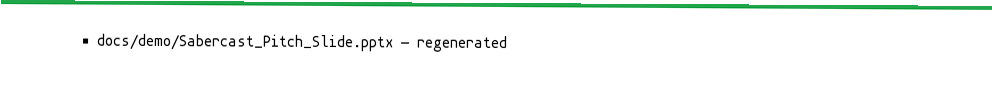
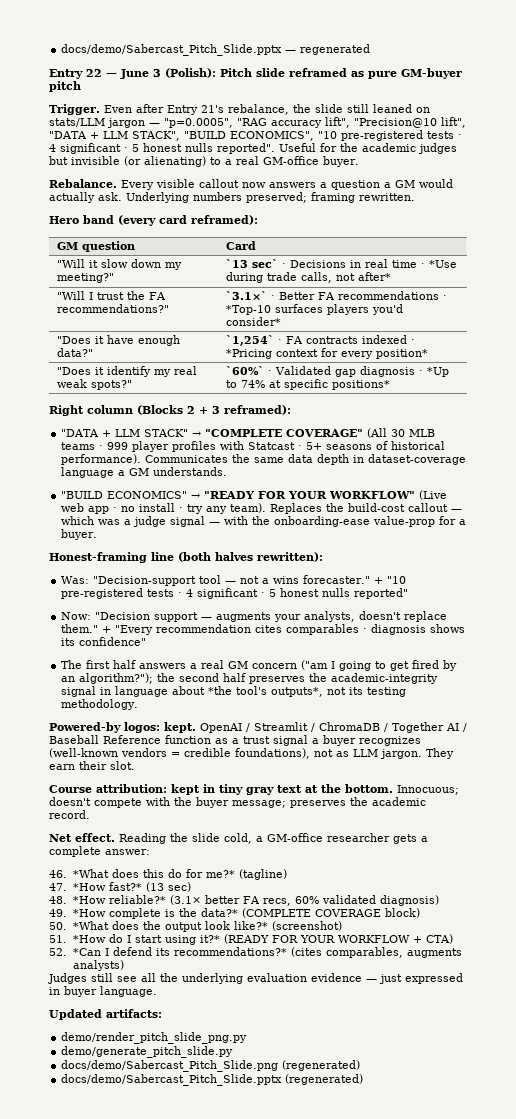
+ Entry 22 — June 3 (Polish): Pitch slide reframed as pure GM-buyer pitch
+ Trigger. Even after Entry 21's rebalance, the slide still leaned on stats/LLM jargon — "p=0.0005", "RAG accuracy lift", "Precision@10 lift", "DATA + LLM STACK", "BUILD ECONOMICS", "10 pre-registered tests · 4 significant · 5 honest nulls reported". Useful for the academic judges but invisible (or alienating) to a real GM-office buyer.
+ Rebalance. Every visible callout now answers a question a GM would actually ask. Underlying numbers preserved; framing rewritten.
+ Hero band (every card reframed):
+ GM question | Card
+ "Will it slow down my meeting?" | `13 sec` · Decisions in real time · *Use during trade calls, not after*
+ "Will I trust the FA recommendations?" | `3.1×` · Better FA recommendations · *Top-10 surfaces players you'd consider*
+ "Does it have enough data?" | `1,254` · FA contracts indexed · *Pricing context for every position*
+ "Does it identify my real weak spots?" | `60%` · Validated gap diagnosis · *Up to 74% at specific positions*
+ Right column (Blocks 2 + 3 reframed):
+ "DATA + LLM STACK" → "COMPLETE COVERAGE" (All 30 MLB teams · 999 player profiles with Statcast · 5+ seasons of historical performance). Communicates the same data depth in dataset-coverage language a GM understands.
+ "BUILD ECONOMICS" → "READY FOR YOUR WORKFLOW" (Live web app · no install · try any team). Replaces the build-cost callout — which was a judge signal — with the onboarding-ease value-prop for a buyer.
+ Honest-framing line (both halves rewritten):
+ Was: "Decision-support tool — not a wins forecaster." + "10 pre-registered tests · 4 significant · 5 honest nulls reported"
+ Now: "Decision support — augments your analysts, doesn't replace them." + "Every recommendation cites comparables · diagnosis shows its confidence"
+ The first half answers a real GM concern ("am I going to get fired by an algorithm?"); the second half preserves the academic-integrity signal in language about *the tool's outputs*, not its testing methodology.
+ Powered-by logos: kept. OpenAI / Streamlit / ChromaDB / Together AI / Baseball Reference function as a trust signal a buyer recognizes (well-known vendors = credible foundations), not as LLM jargon. They earn their slot.
+ Course attribution: kept in tiny gray text at the bottom. Innocuous; doesn't compete with the buyer message; preserves the academic record.
+ Net effect. Reading the slide cold, a GM-office researcher gets a complete answer:
+ 46. *What does this do for me?* (tagline)
+ 47. *How fast?* (13 sec)
+ 48. *How reliable?* (3.1× better FA recs, 60% validated diagnosis)
+ 49. *How complete is the data?* (COMPLETE COVERAGE block)
+ 50. *What does the output look like?* (screenshot)
+ 51. *How do I start using it?* (READY FOR YOUR WORKFLOW + CTA)
+ 52. *Can I defend its recommendations?* (cites comparables, augments analysts)
+ Judges still see all the underlying evaluation evidence — just expressed in buyer language.
+ Updated artifacts:
+ demo/render_pitch_slide_png.py
+ demo/generate_pitch_slide.py
+ docs/demo/Sabercast_Pitch_Slide.png (regenerated)
+ docs/demo/Sabercast_Pitch_Slide.pptx (regenerated)

